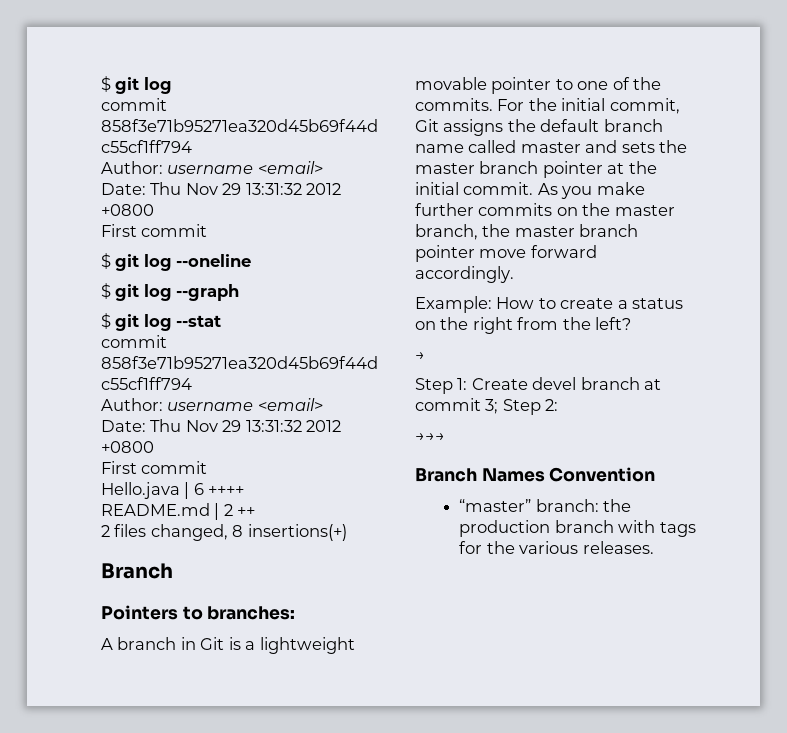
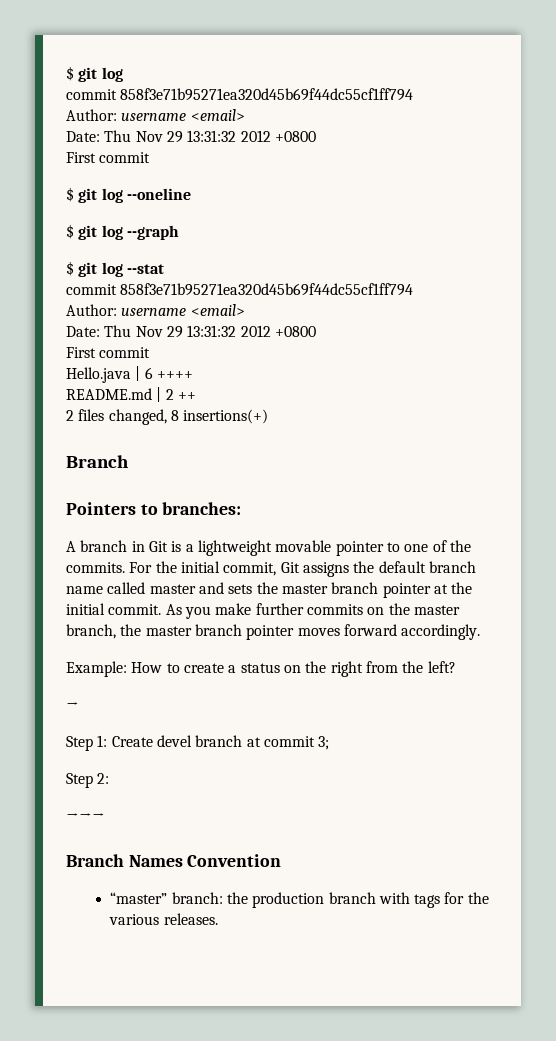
- As you make further commits on the master branch, the master branch pointer move forward accordingly.
+ As you make further commits on the master branch, the master branch pointer moves forward accordingly.
- Step 1: Create devel branch at commit 3; Step 2:
+ Step 1: Create devel branch at commit 3;
+ Step 2:

